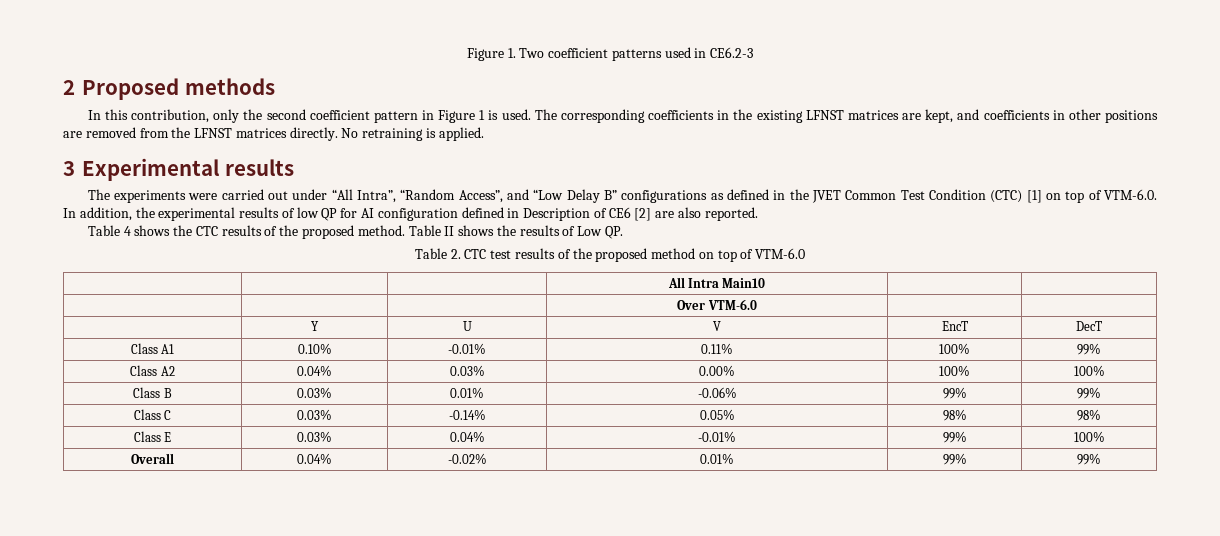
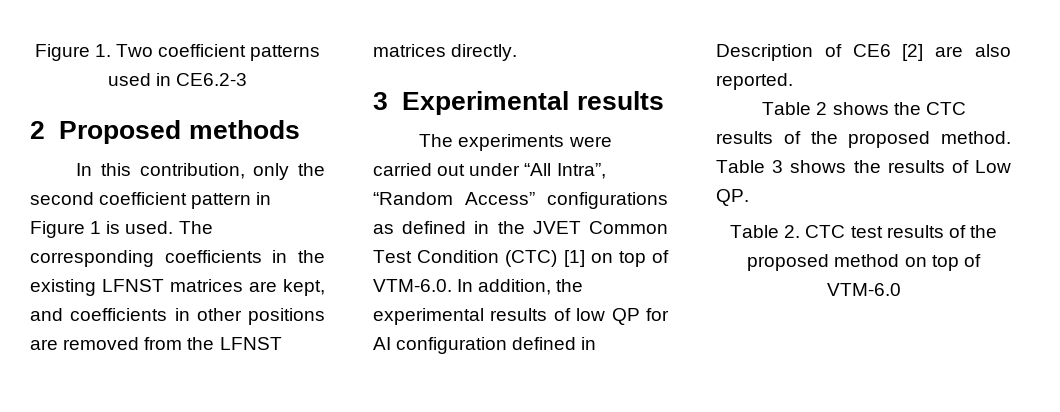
- No retraining is applied.
- The experiments were carried out under “All Intra”, “Random Access”, and “Low Delay B” configurations as defined in the JVET Common Test Condition (CTC) [1] on top of VTM-6.0. In addition, the experimental results of low QP for AI configuration defined in Description of CE6 [2] are also reported.
+ The experiments were carried out under “All Intra”, “Random Access” configurations as defined in the JVET Common Test Condition (CTC) [1] on top of VTM-6.0. In addition, the experimental results of low QP for AI configuration defined in Description of CE6 [2] are also reported.
- Table 4 shows the CTC results of the proposed method.
+ Table 2 shows the CTC results of the proposed method.
- Table II shows the results of Low QP.
+ Table 3 shows the results of Low QP.
- | | | All Intra Main10 | |
- | | | Over VTM-6.0 | |
- | Y | U | V | EncT | DecT
- Class A1 | 0.10% | -0.01% | 0.11% | 100% | 99%
- Class A2 | 0.04% | 0.03% | 0.00% | 100% | 100%
- Class B | 0.03% | 0.01% | -0.06% | 99% | 99%
- Class C | 0.03% | -0.14% | 0.05% | 98% | 98%
- Class E | 0.03% | 0.04% | -0.01% | 99% | 100%
- Overall | 0.04% | -0.02% | 0.01% | 99% | 99%

